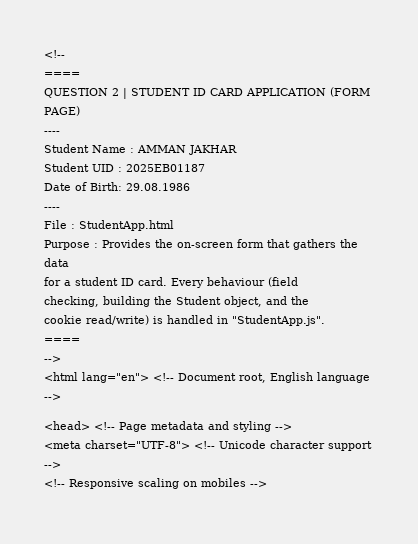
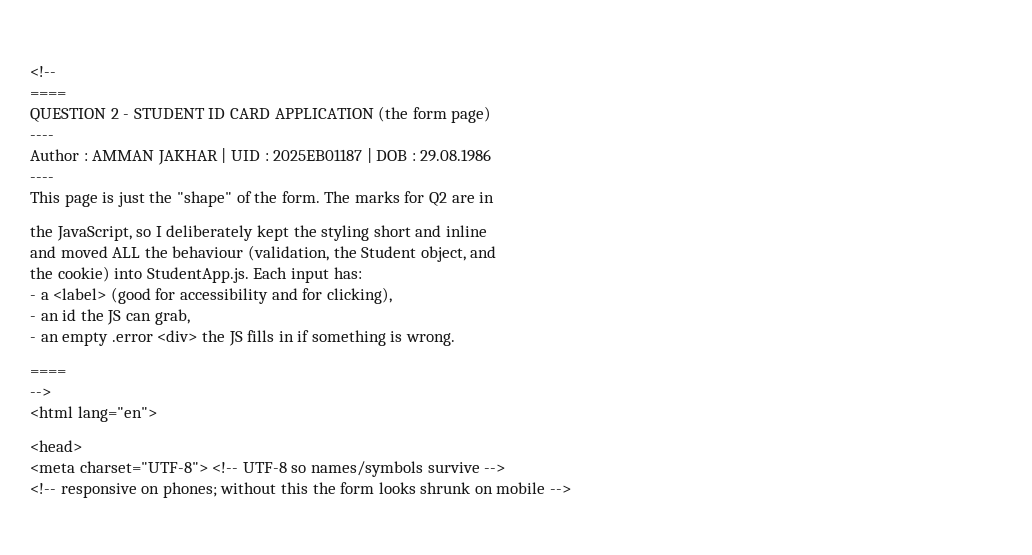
- QUESTION 2 | STUDENT ID CARD APPLICATION (FORM PAGE)
+ QUESTION 2 - STUDENT ID CARD APPLICATION (the form page)
  ----
- Student Name : AMMAN JAKHAR
- Student UID : 2025EB01187
- Date of Birth: 29.08.1986
+ Author : AMMAN JAKHAR | UID : 2025EB01187 | DOB : 29.08.1986
- File : StudentApp.html
- Purpose : Provides the on-screen form that gathers the data
- for a student ID card. Every behaviour (field
- checking, building the Student object, and the
- cookie read/write) is handled in "StudentApp.js".
+ This page is just the "shape" of the form. The marks for Q2 are in
+ the JavaScript, so I deliberately kept the styling short and inline
+ and moved ALL the behaviour (validation, the Student object, and
+ the cookie) into StudentApp.js. Each input has:
+ - a <label> (good for accessibility and for clicking),
+ - an id the JS can grab,
+ - an empty .error <div> the JS fills in if something is wrong.
  ====
  -->
- <html lang="en"> <!-- Document root, English language -->
- <head> <!-- Page metadata and styling -->
- <meta charset="UTF-8"> <!-- Unicode character support -->
- <!-- Responsive scaling on mobiles -->
+ <html lang="en">
+ <head>
+ <meta charset="UTF-8"> <!-- UTF-8 so names/symbols survive -->
+ <!-- responsive on phones; without this the form looks shrunk on mobile -->

